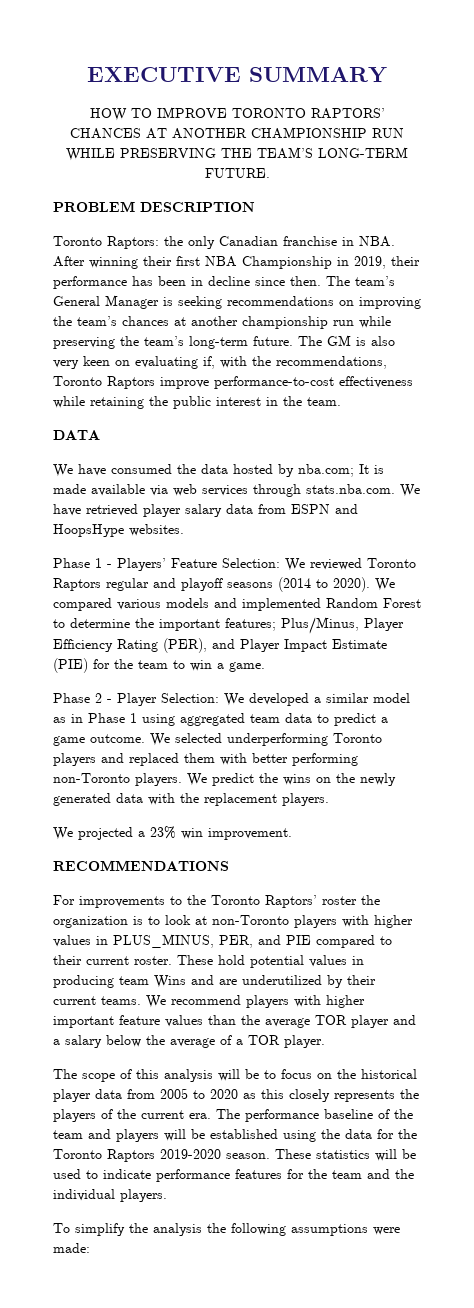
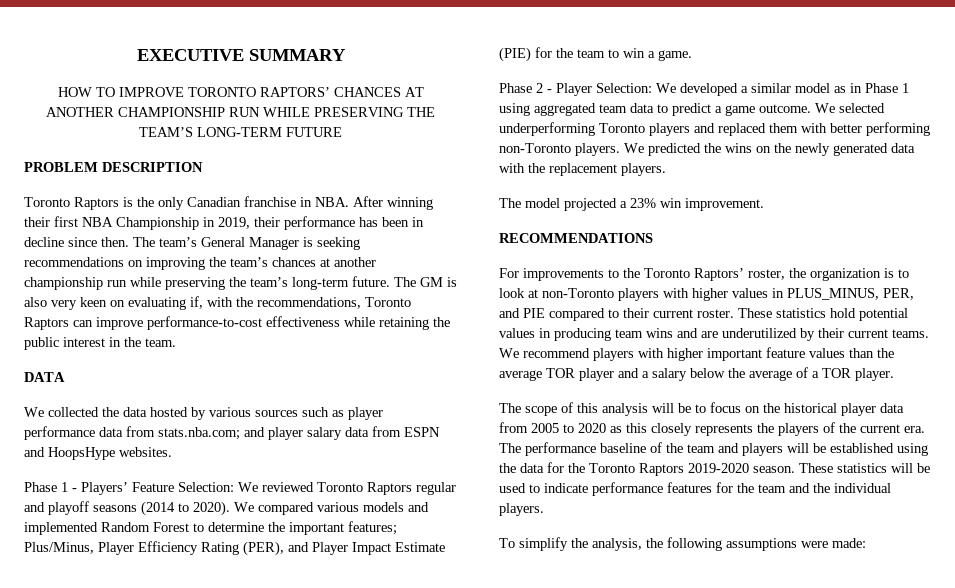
- HOW TO IMPROVE TORONTO RAPTORS’ CHANCES AT ANOTHER CHAMPIONSHIP RUN WHILE PRESERVING THE TEAM’S LONG-TERM FUTURE.
+ HOW TO IMPROVE TORONTO RAPTORS’ CHANCES AT ANOTHER CHAMPIONSHIP RUN WHILE PRESERVING THE TEAM’S LONG-TERM FUTURE
- Toronto Raptors: the only Canadian franchise in NBA. After winning their first NBA Championship in 2019, their performance has been in decline since then.
+ Toronto Raptors is the only Canadian franchise in NBA. After winning their first NBA Championship in 2019, their performance has been in decline since then.
- The GM is also very keen on evaluating if, with the recommendations, Toronto Raptors improve performance-to-cost effectiveness while retaining the public interest in the team.
+ The GM is also very keen on evaluating if, with the recommendations, Toronto Raptors can improve performance-to-cost effectiveness while retaining the public interest in the team.
- We have consumed the data hosted by nba.com; It is made available via web services through stats.nba.com. We have retrieved player salary data from ESPN and HoopsHype websites.
+ We collected the data hosted by various sources such as player performance data from stats.nba.com; and player salary data from ESPN and HoopsHype websites.
- We predict the wins on the newly generated data with the replacement players.
+ We predicted the wins on the newly generated data with the replacement players.
- We projected a 23% win improvement.
+ The model projected a 23% win improvement.
- For improvements to the Toronto Raptors’ roster the organization is to look at non-Toronto players with higher values in PLUS_MINUS, PER, and PIE compared to their current roster.
+ For improvements to the Toronto Raptors’ roster, the organization is to look at non-Toronto players with higher values in PLUS_MINUS, PER, and PIE compared to their current roster.
- These hold potential values in producing team Wins and are underutilized by their current teams.
+ These statistics hold potential values in producing team wins and are underutilized by their current teams.
- To simplify the analysis the following assumptions were made:
+ To simplify the analysis, the following assumptions were made:

